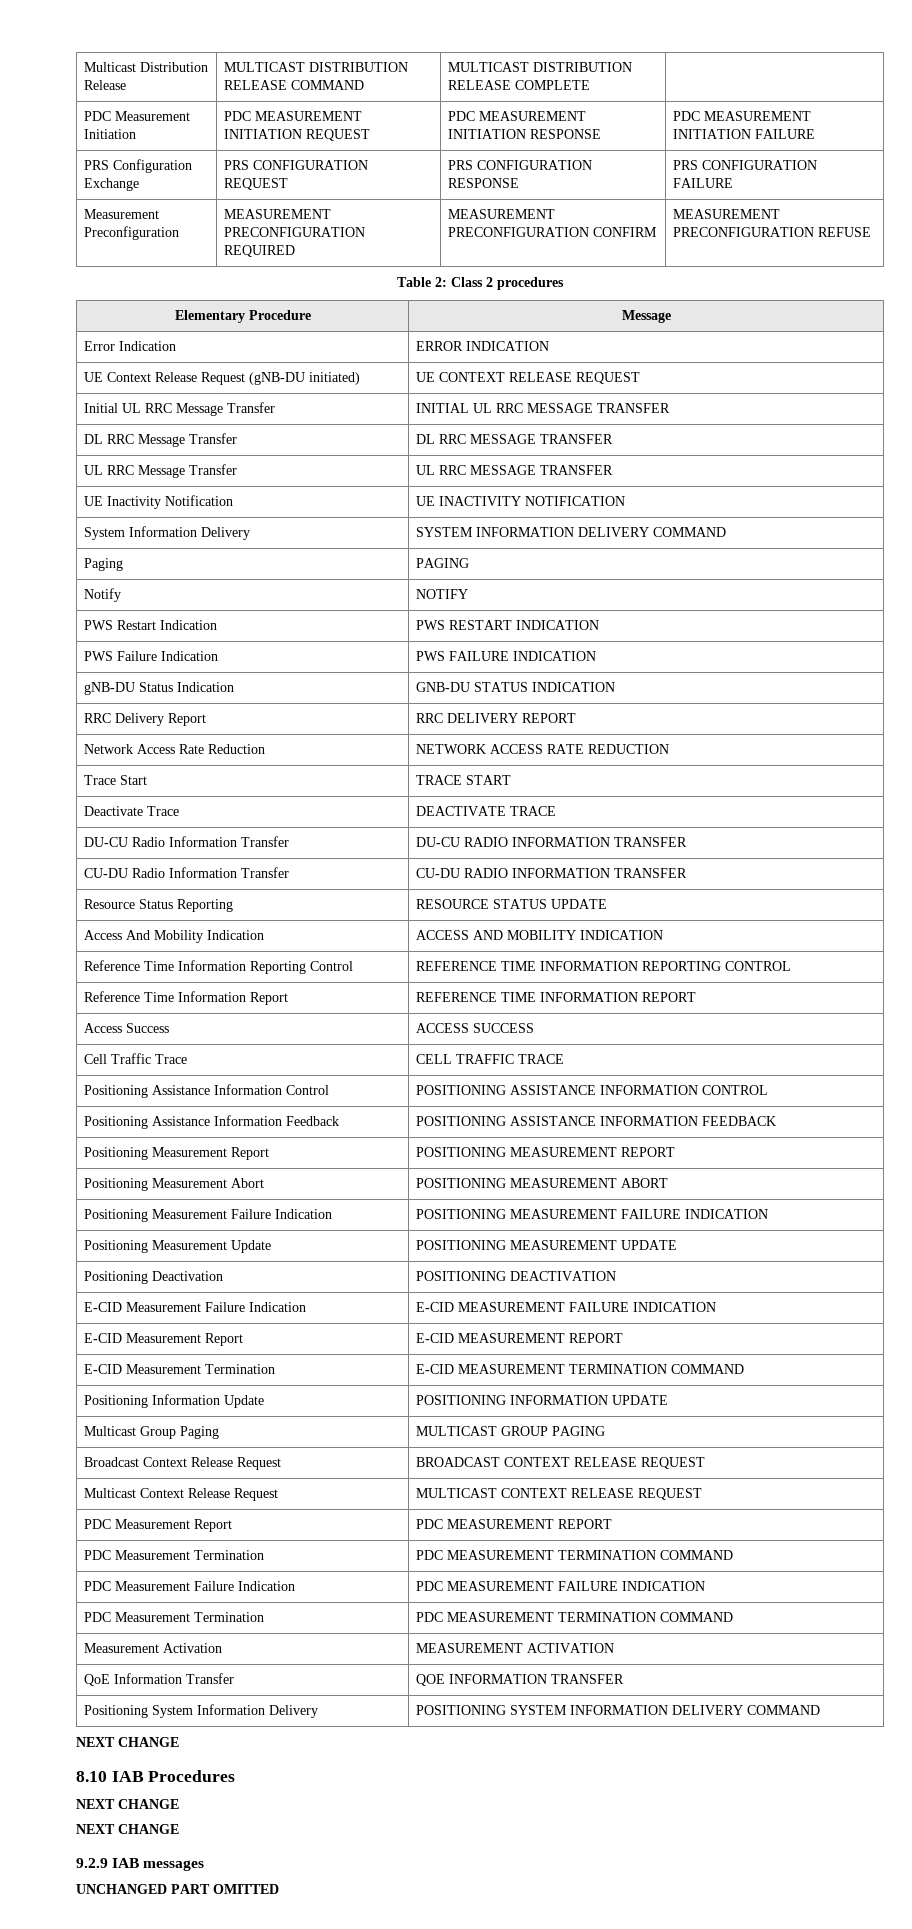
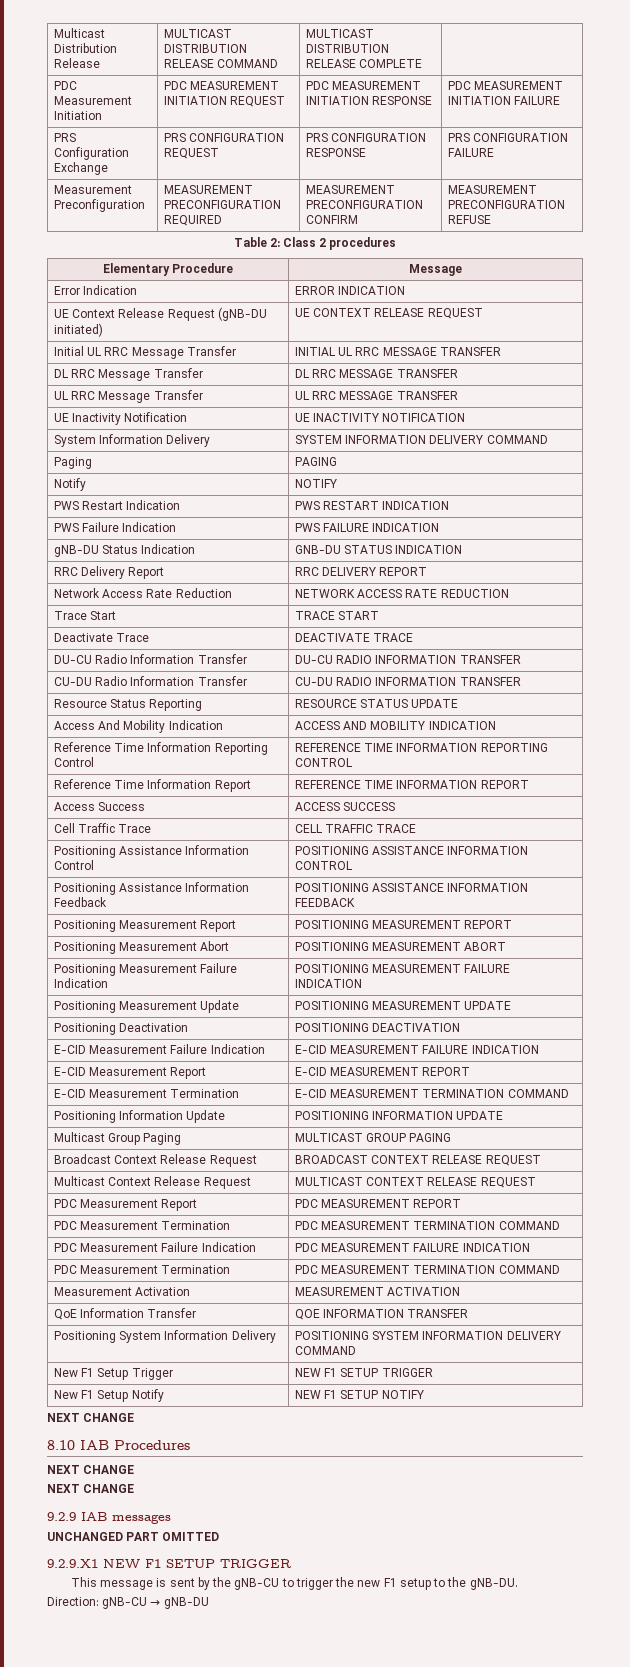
+ New F1 Setup Trigger | NEW F1 SETUP TRIGGER
+ New F1 Setup Notify | NEW F1 SETUP NOTIFY
+ 9.2.9.X1 NEW F1 SETUP TRIGGER
+ This message is sent by the gNB-CU to trigger the new F1 setup to the gNB-DU.
+ Direction: gNB-CU → gNB-DU

